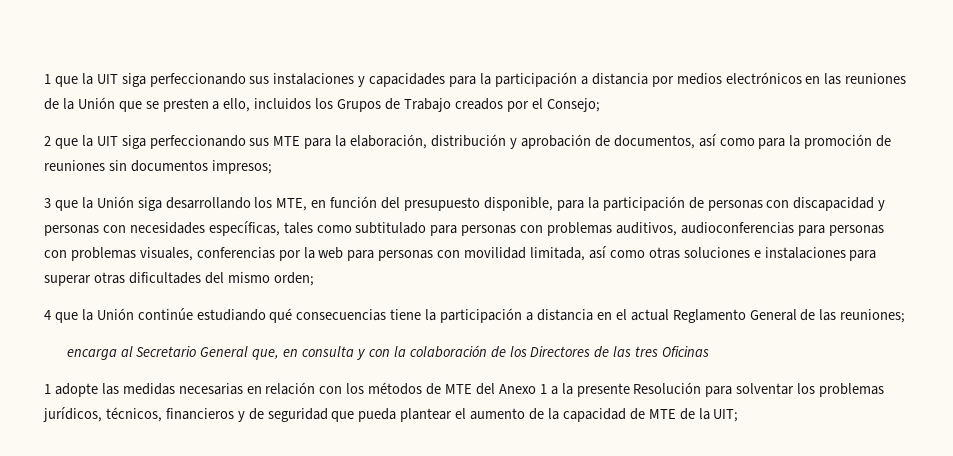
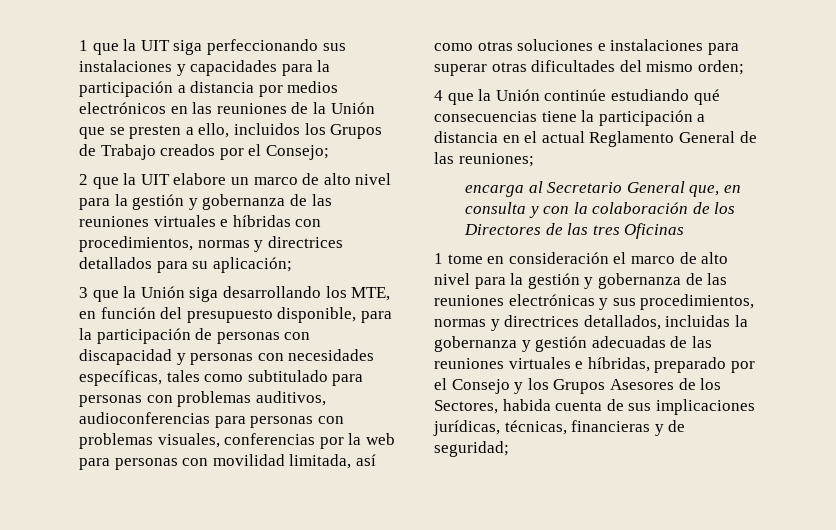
- 2 que la UIT siga perfeccionando sus MTE para la elaboración, distribución y aprobación de documentos, así como para la promoción de reuniones sin documentos impresos;
+ 2 que la UIT elabore un marco de alto nivel para la gestión y gobernanza de las reuniones virtuales e híbridas con procedimientos, normas y directrices detallados para su aplicación;
- 1 adopte las medidas necesarias en relación con los métodos de MTE del Anexo 1 a la presente Resolución para solventar los problemas jurídicos, técnicos, financieros y de seguridad que pueda plantear el aumento de la capacidad de MTE de la UIT;
+ 1 tome en consideración el marco de alto nivel para la gestión y gobernanza de las reuniones electrónicas y sus procedimientos, normas y directrices detallados, incluidas la gobernanza y gestión adecuadas de las reuniones virtuales e híbridas, preparado por el Consejo y los Grupos Asesores de los Sectores, habida cuenta de sus implicaciones jurídicas, técnicas, financieras y de seguridad;

